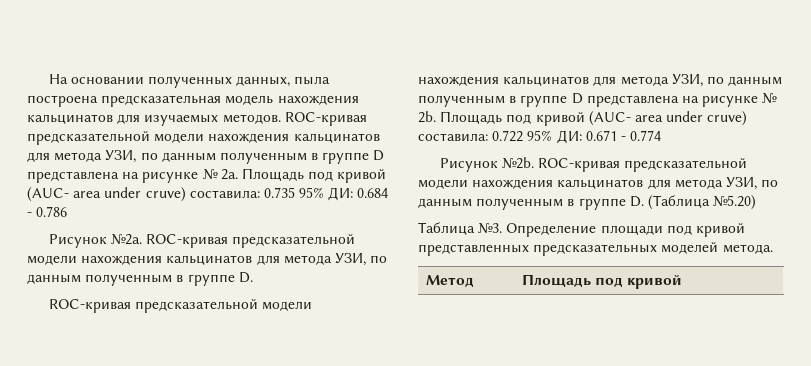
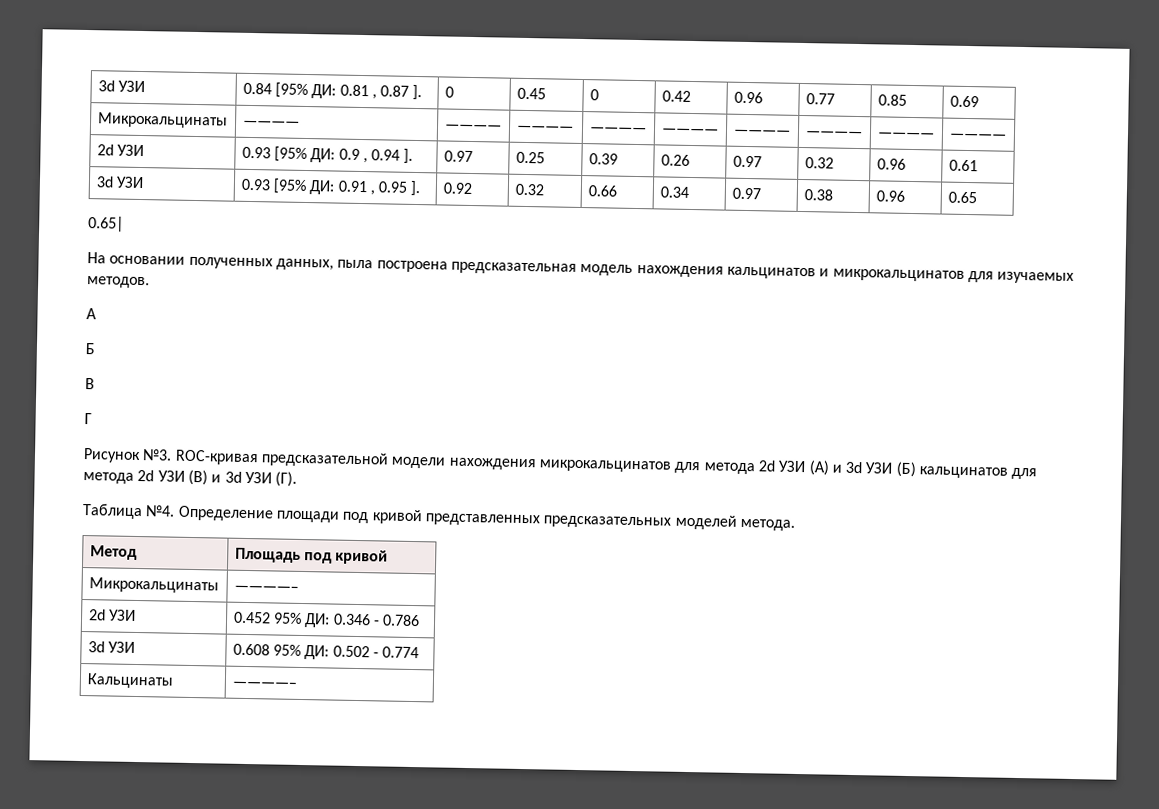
+ 3d УЗИ | 0.84 [95% ДИ: 0.81 , 0.87 ]. | 0 | 0.45 | 0 | 0.42 | 0.96 | 0.77 | 0.85 | 0.69
+ Микрокальцинаты | ———— | ———— | ———— | ———— | ———— | ———— | ———— | ———— | ————
+ 2d УЗИ | 0.93 [95% ДИ: 0.9 , 0.94 ]. | 0.97 | 0.25 | 0.39 | 0.26 | 0.97 | 0.32 | 0.96 | 0.61
+ 3d УЗИ | 0.93 [95% ДИ: 0.91 , 0.95 ]. | 0.92 | 0.32 | 0.66 | 0.34 | 0.97 | 0.38 | 0.96 | 0.65
+ 0.65|
- На основании полученных данных, пыла построена предсказательная модель нахождения кальцинатов для изучаемых методов. ROC-кривая предсказательной модели нахождения кальцинатов для метода УЗИ, по данным полученным в группе D представлена на рисунке № 2a. Площадь под кривой (AUC- area under cruve) составила: 0.735 95% ДИ: 0.684 - 0.786
- Рисунок №2a. ROC-кривая предсказательной модели нахождения кальцинатов для метода УЗИ, по данным полученным в группе D.
- ROC-кривая предсказательной модели нахождения кальцинатов для метода УЗИ, по данным полученным в группе D представлена на рисунке № 2b. Площадь под кривой (AUC- area under cruve) составила: 0.722 95% ДИ: 0.671 - 0.774
- Рисунок №2b. ROC-кривая предсказательной модели нахождения кальцинатов для метода УЗИ, по данным полученным в группе D. (Таблица №5.20)
+ На основании полученных данных, пыла построена предсказательная модель нахождения кальцинатов и микрокальцинатов для изучаемых методов.
+ А
+ Б
+ В
+ Г
+ Рисунок №3. ROC-кривая предсказательной модели нахождения микрокальцинатов для метода 2d УЗИ (А) и 3d УЗИ (Б) кальцинатов для метода 2d УЗИ (В) и 3d УЗИ (Г).
- Таблица №3.
+ Таблица №4.
+ Микрокальцинаты | ————–
+ 2d УЗИ | 0.452 95% ДИ: 0.346 - 0.786
+ 3d УЗИ | 0.608 95% ДИ: 0.502 - 0.774
+ Кальцинаты | ————–

